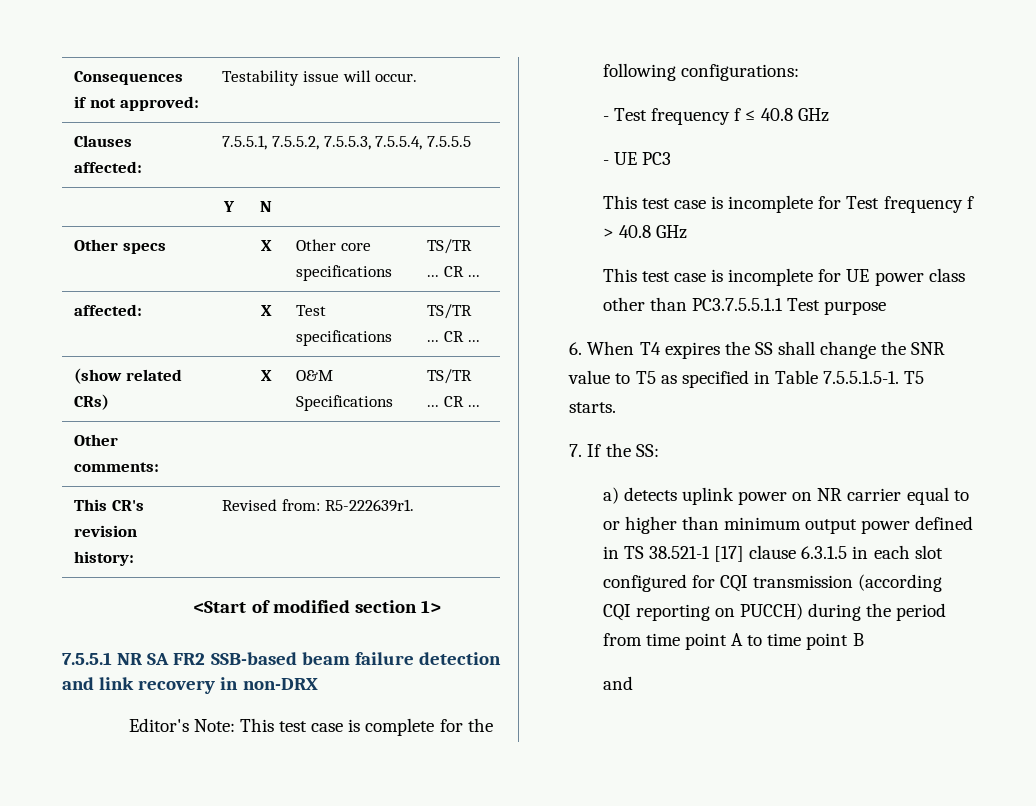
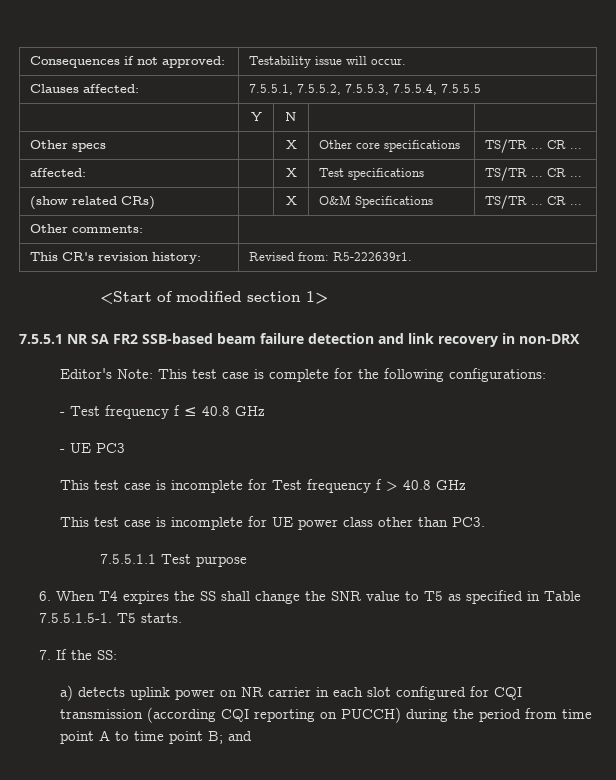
- This test case is incomplete for UE power class other than PC3.7.5.5.1.1 Test purpose
+ This test case is incomplete for UE power class other than PC3.
+ 7.5.5.1.1 Test purpose
- a) detects uplink power on NR carrier equal to or higher than minimum output power defined in TS 38.521-1 [17] clause 6.3.1.5 in each slot configured for CQI transmission (according CQI reporting on PUCCH) during the period from time point A to time point B
- and
+ a) detects uplink power on NR carrier in each slot configured for CQI transmission (according CQI reporting on PUCCH) during the period from time point A to time point B; and

